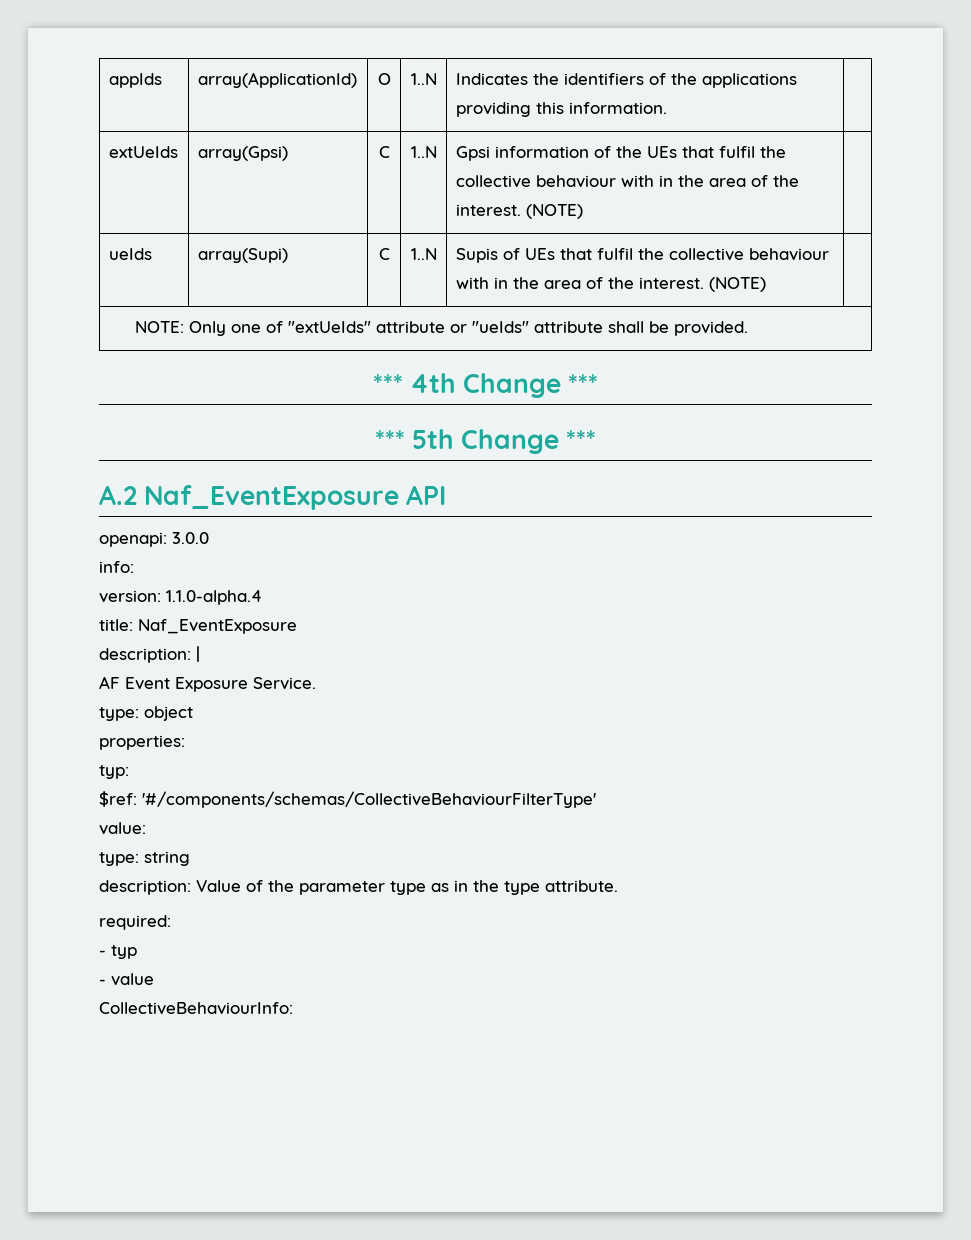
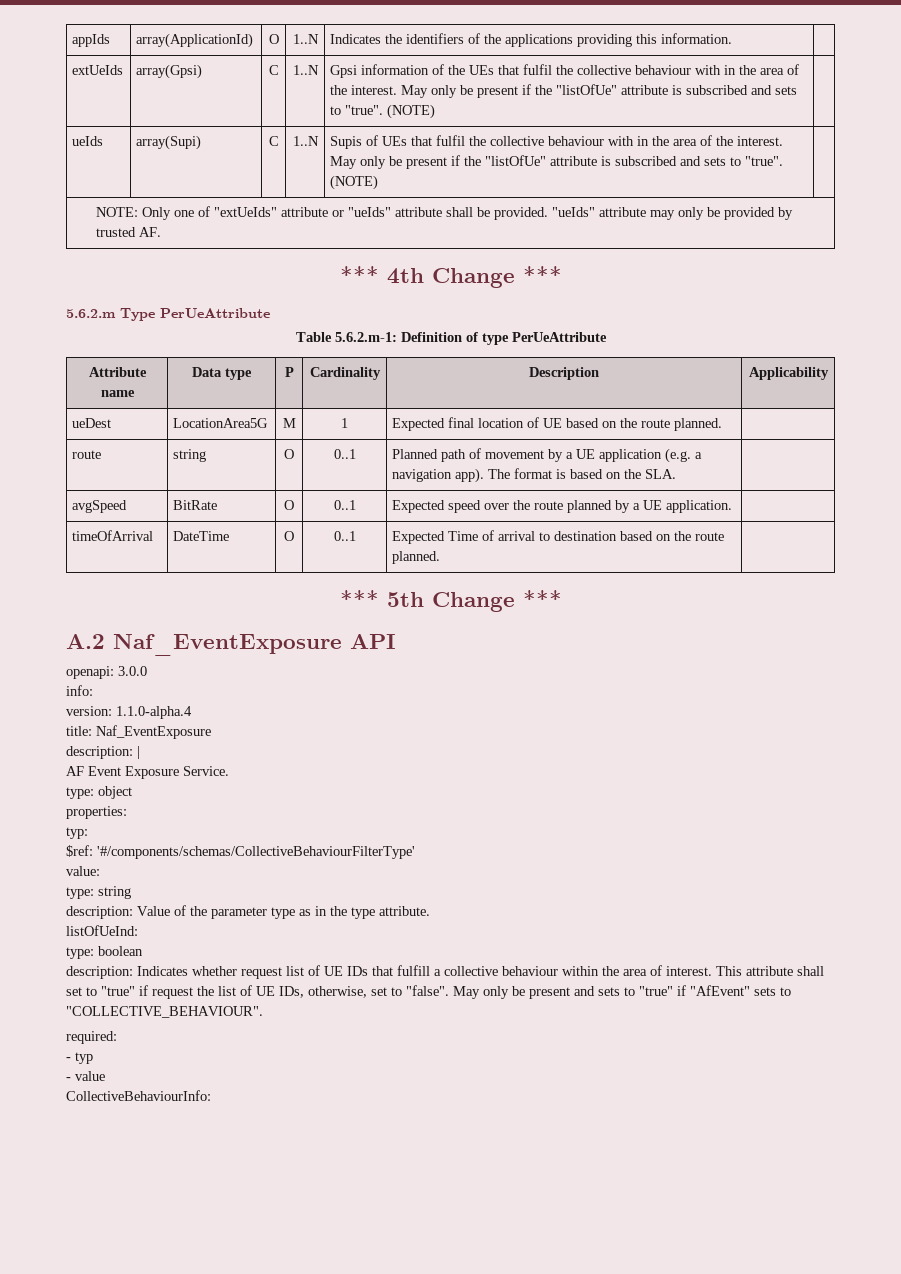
- extUeIds | array(Gpsi) | C | 1..N | Gpsi information of the UEs that fulfil the collective behaviour with in the area of the interest. (NOTE) |
+ extUeIds | array(Gpsi) | C | 1..N | Gpsi information of the UEs that fulfil the collective behaviour with in the area of the interest. May only be present if the "listOfUe" attribute is subscribed and sets to "true". (NOTE) |
- ueIds | array(Supi) | C | 1..N | Supis of UEs that fulfil the collective behaviour with in the area of the interest. (NOTE) |
+ ueIds | array(Supi) | C | 1..N | Supis of UEs that fulfil the collective behaviour with in the area of the interest. May only be present if the "listOfUe" attribute is subscribed and sets to "true". (NOTE) |
- NOTE: Only one of "extUeIds" attribute or "ueIds" attribute shall be provided.
+ NOTE: Only one of "extUeIds" attribute or "ueIds" attribute shall be provided. "ueIds" attribute may only be provided by trusted AF.
  *** 4th Change ***
+ 5.6.2.m Type PerUeAttribute
+ Table 5.6.2.m-1: Definition of type PerUeAttribute
+ Attribute name | Data type | P | Cardinality | Description | Applicability
+ ueDest | LocationArea5G | M | 1 | Expected final location of UE based on the route planned. |
+ route | string | O | 0..1 | Planned path of movement by a UE application (e.g. a navigation app). The format is based on the SLA. |
+ avgSpeed | BitRate | O | 0..1 | Expected speed over the route planned by a UE application. |
+ timeOfArrival | DateTime | O | 0..1 | Expected Time of arrival to destination based on the route planned. |
+ listOfUeInd:
+ type: boolean
+ description: Indicates whether request list of UE IDs that fulfill a collective behaviour within the area of interest. This attribute shall set to "true" if request the list of UE IDs, otherwise, set to "false". May only be present and sets to "true" if "AfEvent" sets to "COLLECTIVE_BEHAVIOUR".

